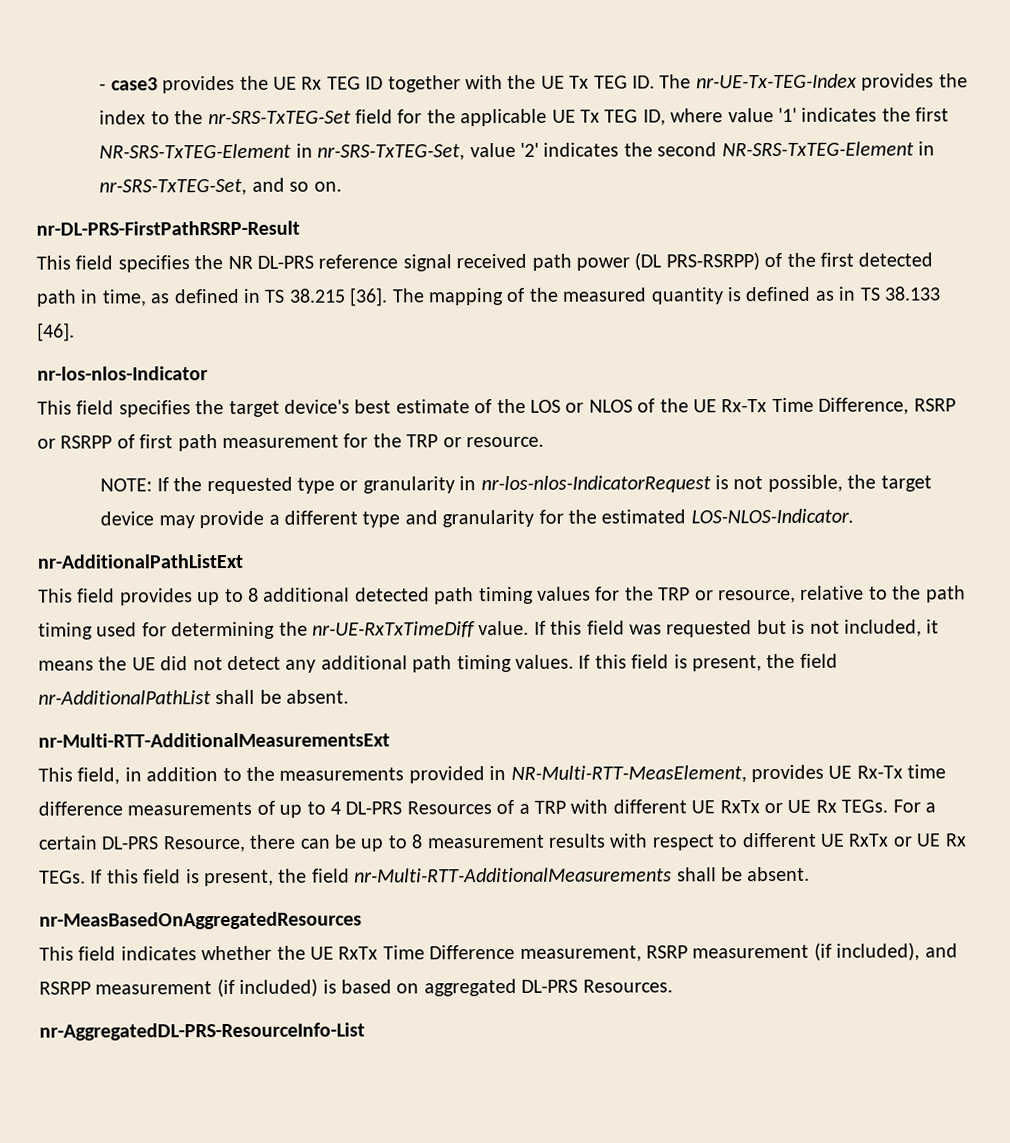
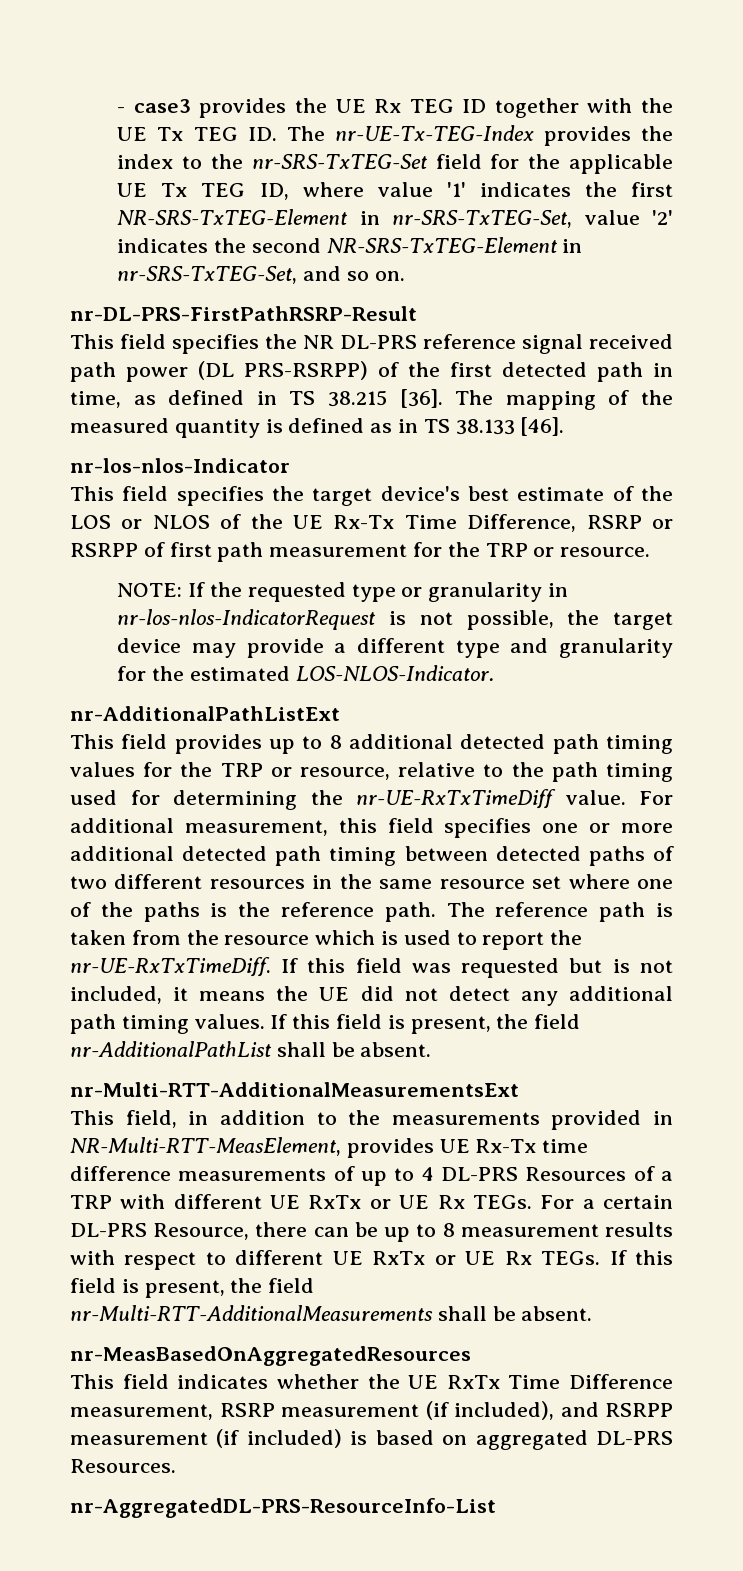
+ For additional measurement, this field specifies one or more additional detected path timing between detected paths of two different resources in the same resource set where one of the paths is the reference path. The reference path is taken from the resource which is used to report the nr-UE-RxTxTimeDiff.

